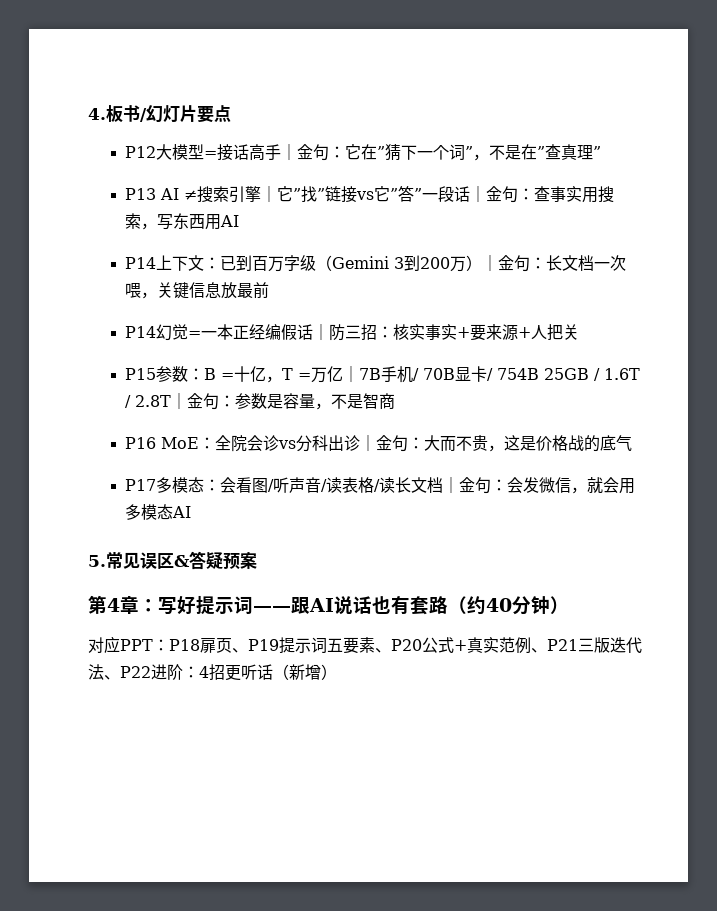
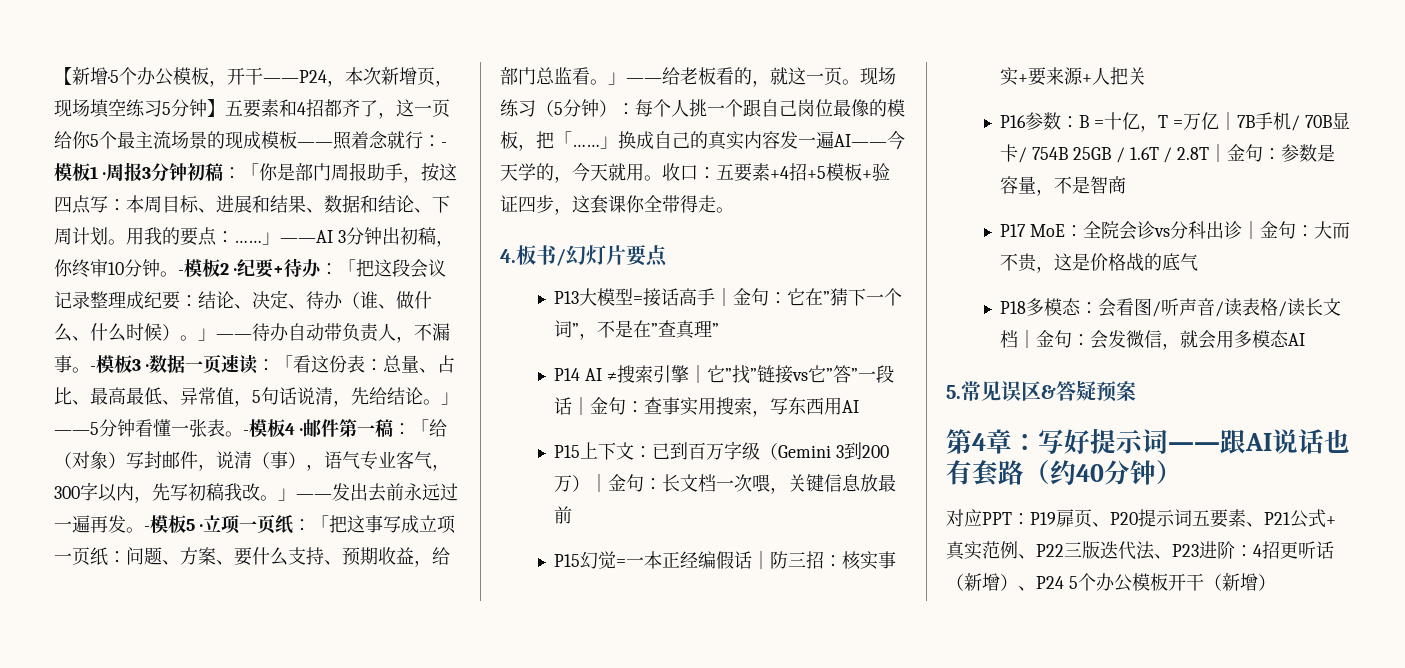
+ 【新增·5个办公模板，开干——P24，本次新增页，现场填空练习5分钟】五要素和4招都齐了，这一页给你5个最主流场景的现成模板——照着念就行：-模板1 ·周报3分钟初稿：「你是部门周报助手，按这四点写：本周目标、进展和结果、数据和结论、下周计划。用我的要点：……」——AI 3分钟出初稿，你终审10分钟。-模板2 ·纪要+待办：「把这段会议记录整理成纪要：结论、决定、待办（谁、做什么、什么时候）。」——待办自动带负责人，不漏事。-模板3 ·数据一页速读：「看这份表：总量、占比、最高最低、异常值，5句话说清，先给结论。」——5分钟看懂一张表。-模板4 ·邮件第一稿：「给（对象）写封邮件，说清（事），语气专业客气，300字以内，先写初稿我改。」——发出去前永远过一遍再发。-模板5 ·立项一页纸：「把这事写成立项一页纸：问题、方案、要什么支持、预期收益，给部门总监看。」——给老板看的，就这一页。现场练习（5分钟）：每个人挑一个跟自己岗位最像的模板，把「……」换成自己的真实内容发一遍AI——今天学的，今天就用。收口：五要素+4招+5模板+验证四步，这套课你全带得走。
- P12大模型=接话高手｜金句：它在”猜下一个词”，不是在”查真理”
+ P13大模型=接话高手｜金句：它在”猜下一个词”，不是在”查真理”
- P13 AI ≠搜索引擎｜它”找”链接vs它”答”一段话｜金句：查事实用搜索，写东西用AI
+ P14 AI ≠搜索引擎｜它”找”链接vs它”答”一段话｜金句：查事实用搜索，写东西用AI
- P14上下文：已到百万字级（Gemini 3到200万）｜金句：长文档一次喂，关键信息放最前
+ P15上下文：已到百万字级（Gemini 3到200万）｜金句：长文档一次喂，关键信息放最前
- P14幻觉=一本正经编假话｜防三招：核实事实+要来源+人把关
+ P15幻觉=一本正经编假话｜防三招：核实事实+要来源+人把关
- P15参数：B =十亿，T =万亿｜7B手机/ 70B显卡/ 754B 25GB / 1.6T / 2.8T｜金句：参数是容量，不是智商
+ P16参数：B =十亿，T =万亿｜7B手机/ 70B显卡/ 754B 25GB / 1.6T / 2.8T｜金句：参数是容量，不是智商
- P16 MoE：全院会诊vs分科出诊｜金句：大而不贵，这是价格战的底气
+ P17 MoE：全院会诊vs分科出诊｜金句：大而不贵，这是价格战的底气
- P17多模态：会看图/听声音/读表格/读长文档｜金句：会发微信，就会用多模态AI
+ P18多模态：会看图/听声音/读表格/读长文档｜金句：会发微信，就会用多模态AI
- 对应PPT：P18扉页、P19提示词五要素、P20公式+真实范例、P21三版迭代法、P22进阶：4招更听话（新增）
+ 对应PPT：P19扉页、P20提示词五要素、P21公式+真实范例、P22三版迭代法、P23进阶：4招更听话（新增）、P24 5个办公模板开干（新增）

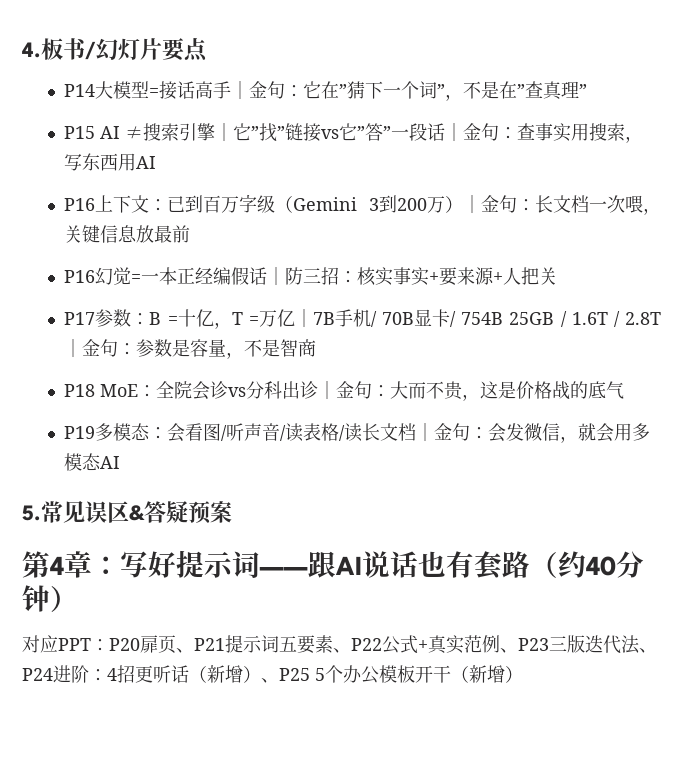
- 【新增·5个办公模板，开干——P24，本次新增页，现场填空练习5分钟】五要素和4招都齐了，这一页给你5个最主流场景的现成模板——照着念就行：-模板1 ·周报3分钟初稿：「你是部门周报助手，按这四点写：本周目标、进展和结果、数据和结论、下周计划。用我的要点：……」——AI 3分钟出初稿，你终审10分钟。-模板2 ·纪要+待办：「把这段会议记录整理成纪要：结论、决定、待办（谁、做什么、什么时候）。」——待办自动带负责人，不漏事。-模板3 ·数据一页速读：「看这份表：总量、占比、最高最低、异常值，5句话说清，先给结论。」——5分钟看懂一张表。-模板4 ·邮件第一稿：「给（对象）写封邮件，说清（事），语气专业客气，300字以内，先写初稿我改。」——发出去前永远过一遍再发。-模板5 ·立项一页纸：「把这事写成立项一页纸：问题、方案、要什么支持、预期收益，给部门总监看。」——给老板看的，就这一页。现场练习（5分钟）：每个人挑一个跟自己岗位最像的模板，把「……」换成自己的真实内容发一遍AI——今天学的，今天就用。收口：五要素+4招+5模板+验证四步，这套课你全带得走。
- P13大模型=接话高手｜金句：它在”猜下一个词”，不是在”查真理”
+ P14大模型=接话高手｜金句：它在”猜下一个词”，不是在”查真理”
- P14 AI ≠搜索引擎｜它”找”链接vs它”答”一段话｜金句：查事实用搜索，写东西用AI
+ P15 AI ≠搜索引擎｜它”找”链接vs它”答”一段话｜金句：查事实用搜索，写东西用AI
- P15上下文：已到百万字级（Gemini 3到200万）｜金句：长文档一次喂，关键信息放最前
+ P16上下文：已到百万字级（Gemini 3到200万）｜金句：长文档一次喂，关键信息放最前
- P15幻觉=一本正经编假话｜防三招：核实事实+要来源+人把关
+ P16幻觉=一本正经编假话｜防三招：核实事实+要来源+人把关
- P16参数：B =十亿，T =万亿｜7B手机/ 70B显卡/ 754B 25GB / 1.6T / 2.8T｜金句：参数是容量，不是智商
+ P17参数：B =十亿，T =万亿｜7B手机/ 70B显卡/ 754B 25GB / 1.6T / 2.8T｜金句：参数是容量，不是智商
- P17 MoE：全院会诊vs分科出诊｜金句：大而不贵，这是价格战的底气
+ P18 MoE：全院会诊vs分科出诊｜金句：大而不贵，这是价格战的底气
- P18多模态：会看图/听声音/读表格/读长文档｜金句：会发微信，就会用多模态AI
+ P19多模态：会看图/听声音/读表格/读长文档｜金句：会发微信，就会用多模态AI
- 对应PPT：P19扉页、P20提示词五要素、P21公式+真实范例、P22三版迭代法、P23进阶：4招更听话（新增）、P24 5个办公模板开干（新增）
+ 对应PPT：P20扉页、P21提示词五要素、P22公式+真实范例、P23三版迭代法、P24进阶：4招更听话（新增）、P25 5个办公模板开干（新增）

